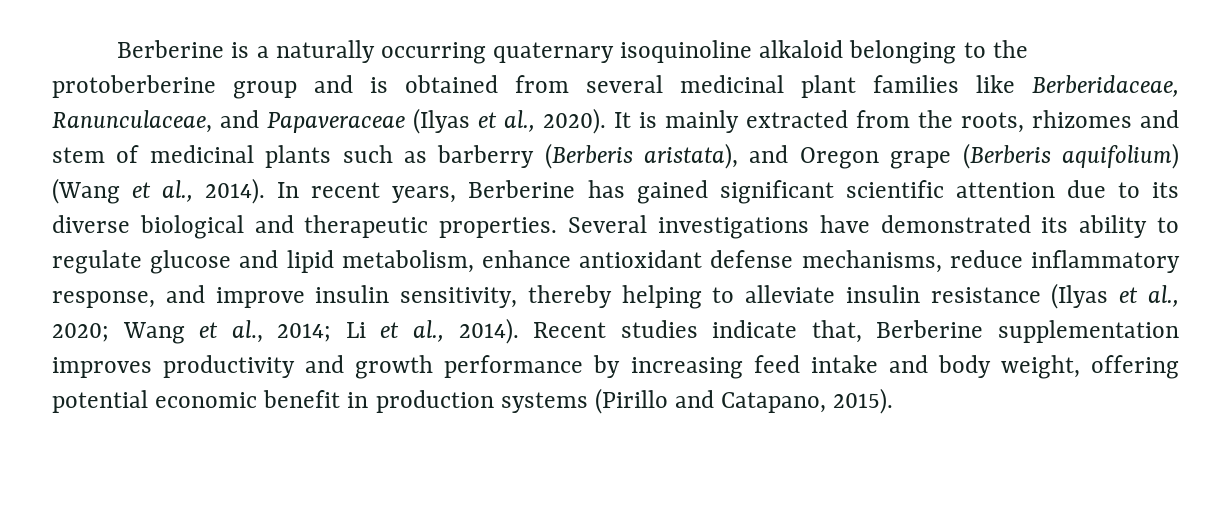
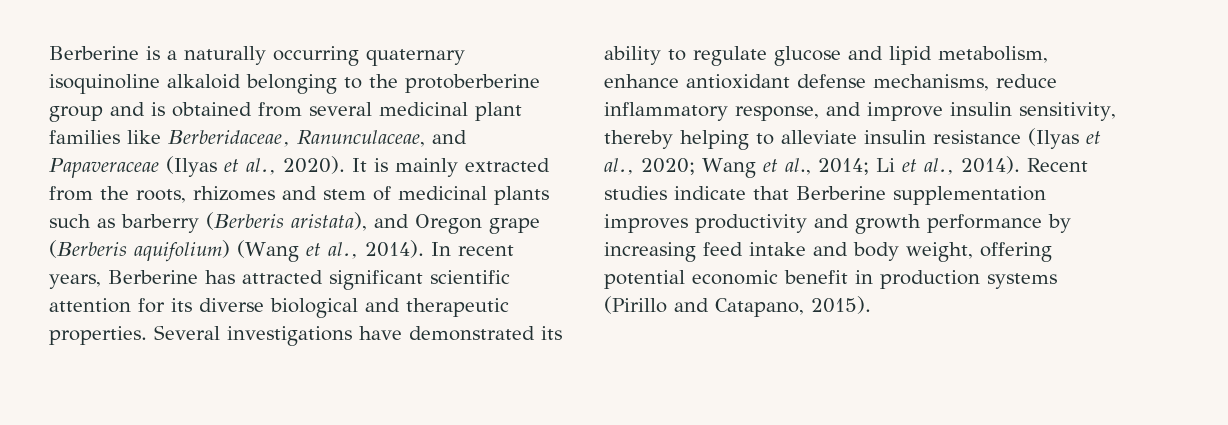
- In recent years, Berberine has gained significant scientific attention due to its diverse biological and therapeutic properties.
+ In recent years, Berberine has attracted significant scientific attention for its diverse biological and therapeutic properties.
- Recent studies indicate that, Berberine supplementation improves productivity and growth performance by increasing feed intake and body weight, offering potential economic benefit in production systems (Pirillo and Catapano, 2015).
+ Recent studies indicate that Berberine supplementation improves productivity and growth performance by increasing feed intake and body weight, offering potential economic benefit in production systems (Pirillo and Catapano, 2015).

